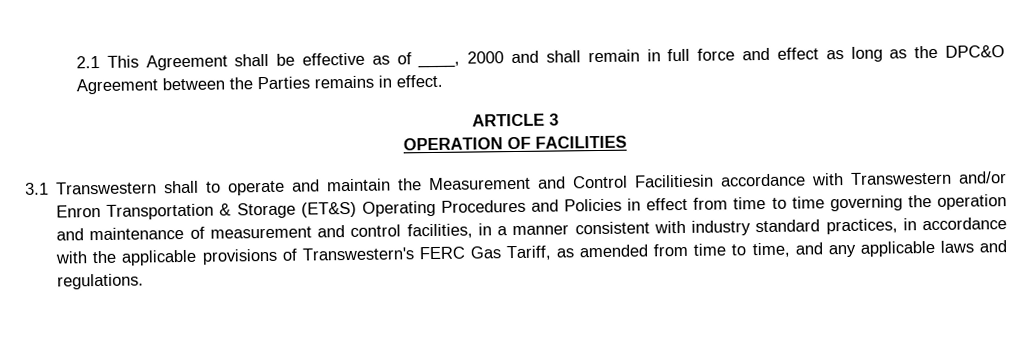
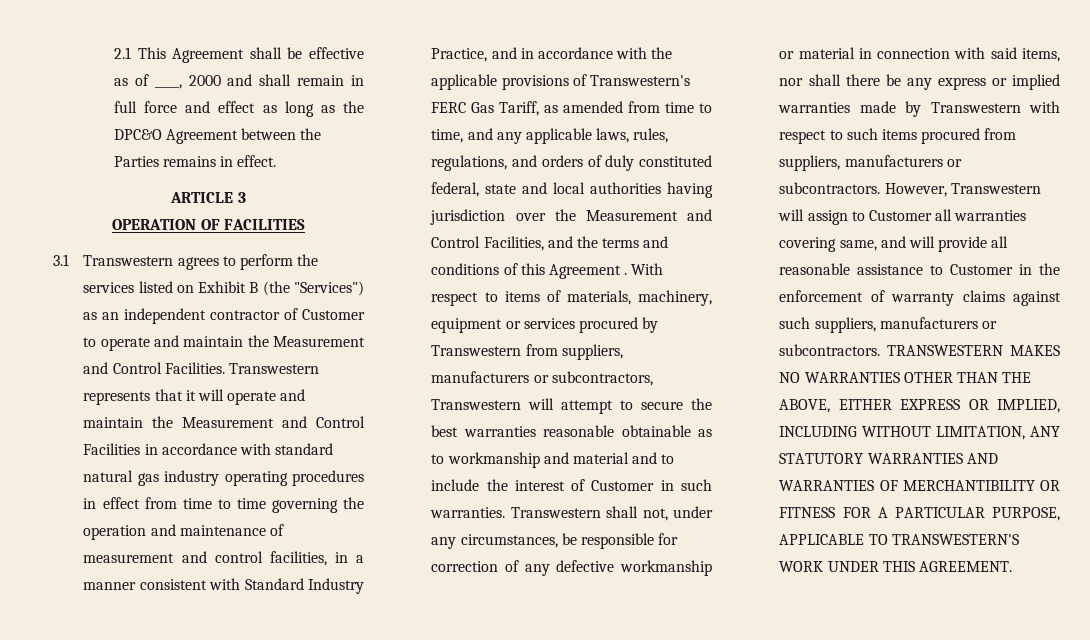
- 3.1 Transwestern shall to operate and maintain the Measurement and Control Facilitiesin accordance with Transwestern and/or Enron Transportation & Storage (ET&S) Operating Procedures and Policies in effect from time to time governing the operation and maintenance of measurement and control facilities, in a manner consistent with industry standard practices, in accordance with the applicable provisions of Transwestern's FERC Gas Tariff, as amended from time to time, and any applicable laws and regulations.
+ 3.1 Transwestern agrees to perform the services listed on Exhibit B (the "Services") as an independent contractor of Customer to operate and maintain the Measurement and Control Facilities. Transwestern represents that it will operate and maintain the Measurement and Control Facilities in accordance with standard natural gas industry operating procedures in effect from time to time governing the operation and maintenance of measurement and control facilities, in a manner consistent with Standard Industry Practice, and in accordance with the applicable provisions of Transwestern's FERC Gas Tariff, as amended from time to time, and any applicable laws, rules, regulations, and orders of duly constituted federal, state and local authorities having jurisdiction over the Measurement and Control Facilities, and the terms and conditions of this Agreement . With respect to items of materials, machinery, equipment or services procured by Transwestern from suppliers, manufacturers or subcontractors, Transwestern will attempt to secure the best warranties reasonable obtainable as to workmanship and material and to include the interest of Customer in such warranties. Transwestern shall not, under any circumstances, be responsible for correction of any defective workmanship or material in connection with said items, nor shall there be any express or implied warranties made by Transwestern with respect to such items procured from suppliers, manufacturers or subcontractors. However, Transwestern will assign to Customer all warranties covering same, and will provide all reasonable assistance to Customer in the enforcement of warranty claims against such suppliers, manufacturers or subcontractors. TRANSWESTERN MAKES NO WARRANTIES OTHER THAN THE ABOVE, EITHER EXPRESS OR IMPLIED, INCLUDING WITHOUT LIMITATION, ANY STATUTORY WARRANTIES AND WARRANTIES OF MERCHANTIBILITY OR FITNESS FOR A PARTICULAR PURPOSE, APPLICABLE TO TRANSWESTERN'S WORK UNDER THIS AGREEMENT.

